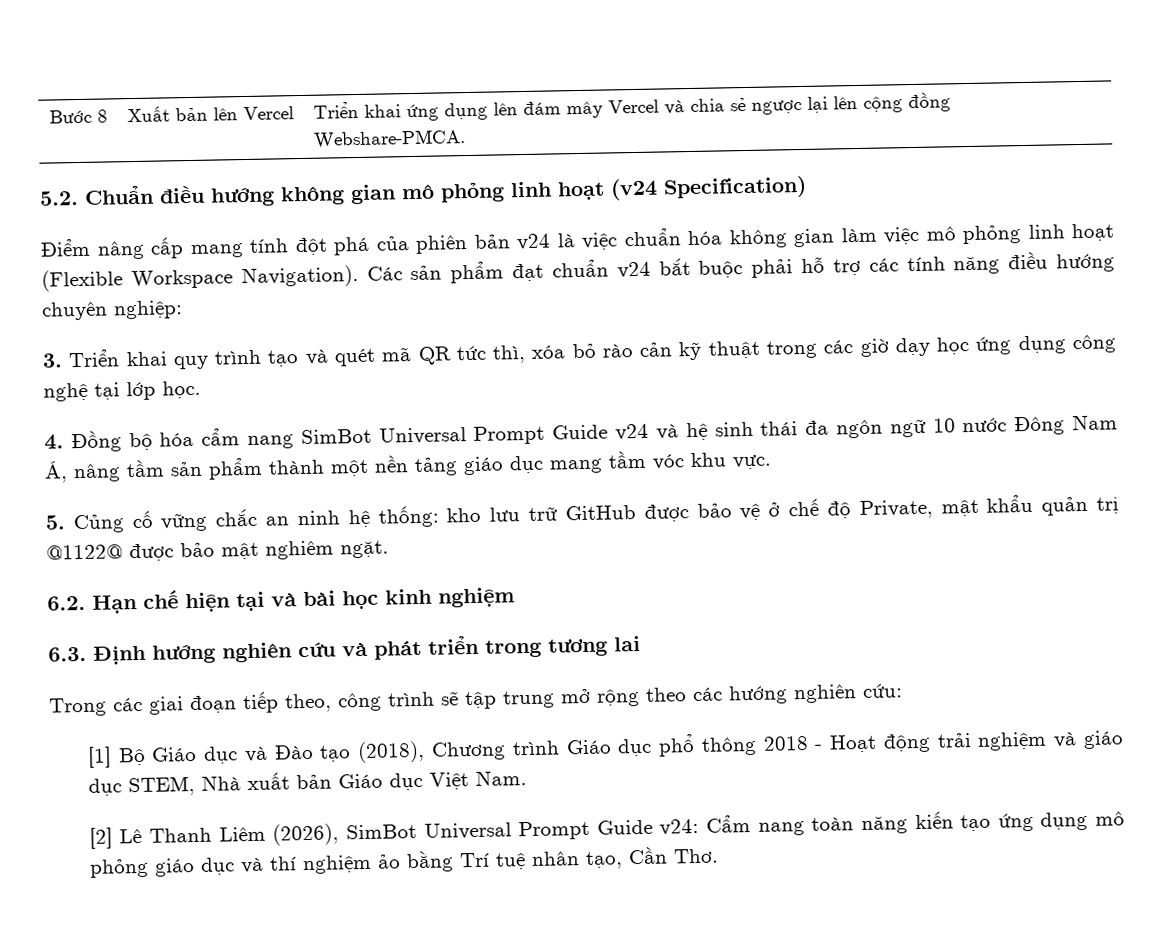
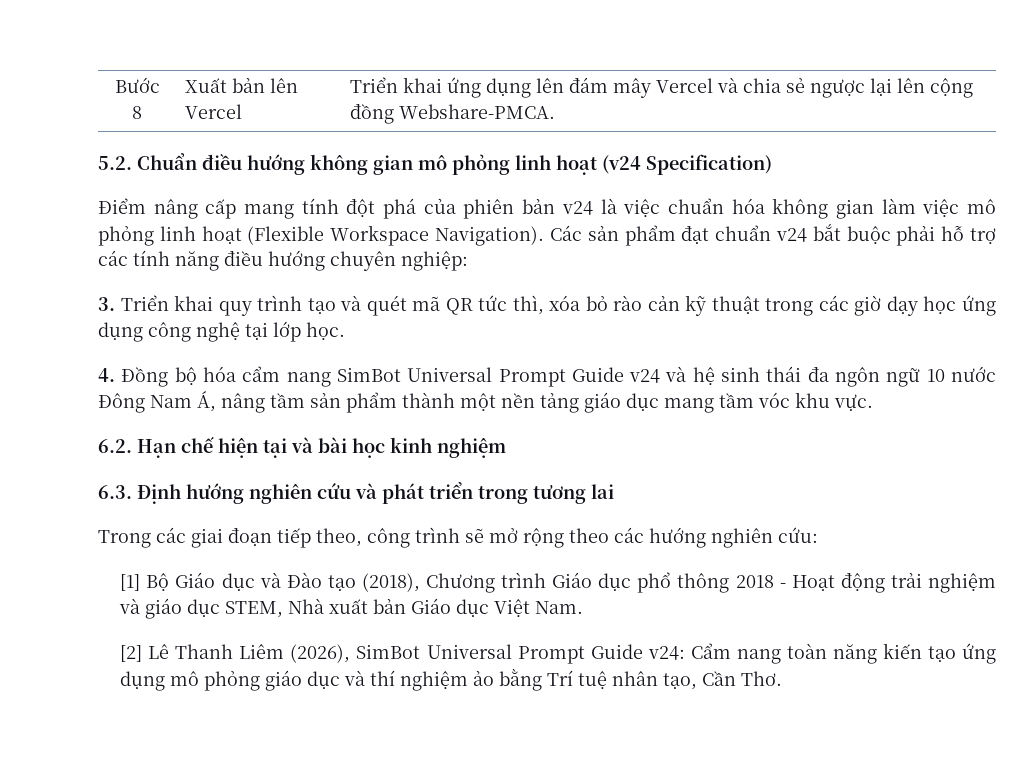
- 5. Củng cố vững chắc an ninh hệ thống: kho lưu trữ GitHub được bảo vệ ở chế độ Private, mật khẩu quản trị @1122@ được bảo mật nghiêm ngặt.
- Trong các giai đoạn tiếp theo, công trình sẽ tập trung mở rộng theo các hướng nghiên cứu:
+ Trong các giai đoạn tiếp theo, công trình sẽ mở rộng theo các hướng nghiên cứu:

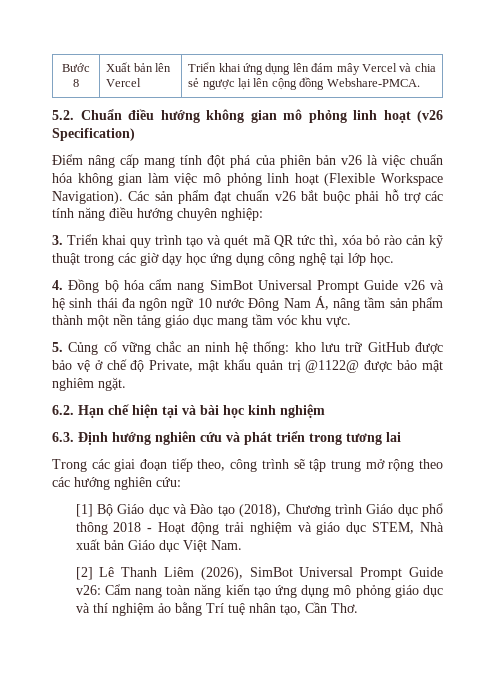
- 5.2. Chuẩn điều hướng không gian mô phỏng linh hoạt (v24 Specification)
+ 5.2. Chuẩn điều hướng không gian mô phỏng linh hoạt (v26 Specification)
- Điểm nâng cấp mang tính đột phá của phiên bản v24 là việc chuẩn hóa không gian làm việc mô phỏng linh hoạt (Flexible Workspace Navigation).
+ Điểm nâng cấp mang tính đột phá của phiên bản v26 là việc chuẩn hóa không gian làm việc mô phỏng linh hoạt (Flexible Workspace Navigation).
- Các sản phẩm đạt chuẩn v24 bắt buộc phải hỗ trợ các tính năng điều hướng chuyên nghiệp:
+ Các sản phẩm đạt chuẩn v26 bắt buộc phải hỗ trợ các tính năng điều hướng chuyên nghiệp:
- 4. Đồng bộ hóa cẩm nang SimBot Universal Prompt Guide v24 và hệ sinh thái đa ngôn ngữ 10 nước Đông Nam Á, nâng tầm sản phẩm thành một nền tảng giáo dục mang tầm vóc khu vực.
+ 4. Đồng bộ hóa cẩm nang SimBot Universal Prompt Guide v26 và hệ sinh thái đa ngôn ngữ 10 nước Đông Nam Á, nâng tầm sản phẩm thành một nền tảng giáo dục mang tầm vóc khu vực.
+ 5. Củng cố vững chắc an ninh hệ thống: kho lưu trữ GitHub được bảo vệ ở chế độ Private, mật khẩu quản trị @1122@ được bảo mật nghiêm ngặt.
- Trong các giai đoạn tiếp theo, công trình sẽ mở rộng theo các hướng nghiên cứu:
+ Trong các giai đoạn tiếp theo, công trình sẽ tập trung mở rộng theo các hướng nghiên cứu:
- [2] Lê Thanh Liêm (2026), SimBot Universal Prompt Guide v24: Cẩm nang toàn năng kiến tạo ứng dụng mô phỏng giáo dục và thí nghiệm ảo bằng Trí tuệ nhân tạo, Cần Thơ.
+ [2] Lê Thanh Liêm (2026), SimBot Universal Prompt Guide v26: Cẩm nang toàn năng kiến tạo ứng dụng mô phỏng giáo dục và thí nghiệm ảo bằng Trí tuệ nhân tạo, Cần Thơ.

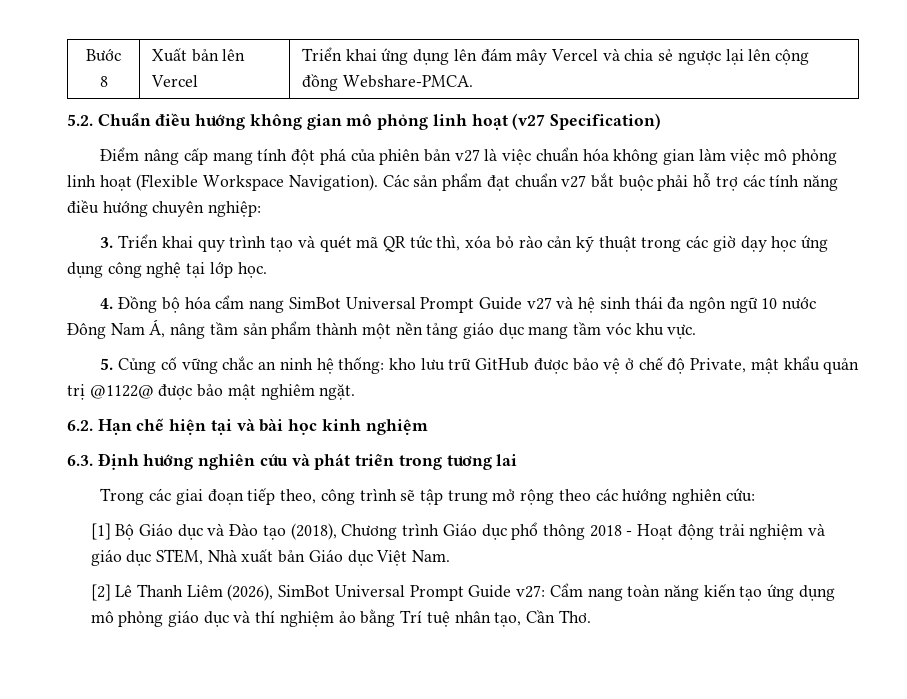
- 5.2. Chuẩn điều hướng không gian mô phỏng linh hoạt (v26 Specification)
+ 5.2. Chuẩn điều hướng không gian mô phỏng linh hoạt (v27 Specification)
- Điểm nâng cấp mang tính đột phá của phiên bản v26 là việc chuẩn hóa không gian làm việc mô phỏng linh hoạt (Flexible Workspace Navigation).
+ Điểm nâng cấp mang tính đột phá của phiên bản v27 là việc chuẩn hóa không gian làm việc mô phỏng linh hoạt (Flexible Workspace Navigation).
- Các sản phẩm đạt chuẩn v26 bắt buộc phải hỗ trợ các tính năng điều hướng chuyên nghiệp:
+ Các sản phẩm đạt chuẩn v27 bắt buộc phải hỗ trợ các tính năng điều hướng chuyên nghiệp:
- 4. Đồng bộ hóa cẩm nang SimBot Universal Prompt Guide v26 và hệ sinh thái đa ngôn ngữ 10 nước Đông Nam Á, nâng tầm sản phẩm thành một nền tảng giáo dục mang tầm vóc khu vực.
+ 4. Đồng bộ hóa cẩm nang SimBot Universal Prompt Guide v27 và hệ sinh thái đa ngôn ngữ 10 nước Đông Nam Á, nâng tầm sản phẩm thành một nền tảng giáo dục mang tầm vóc khu vực.
- [2] Lê Thanh Liêm (2026), SimBot Universal Prompt Guide v26: Cẩm nang toàn năng kiến tạo ứng dụng mô phỏng giáo dục và thí nghiệm ảo bằng Trí tuệ nhân tạo, Cần Thơ.
+ [2] Lê Thanh Liêm (2026), SimBot Universal Prompt Guide v27: Cẩm nang toàn năng kiến tạo ứng dụng mô phỏng giáo dục và thí nghiệm ảo bằng Trí tuệ nhân tạo, Cần Thơ.

